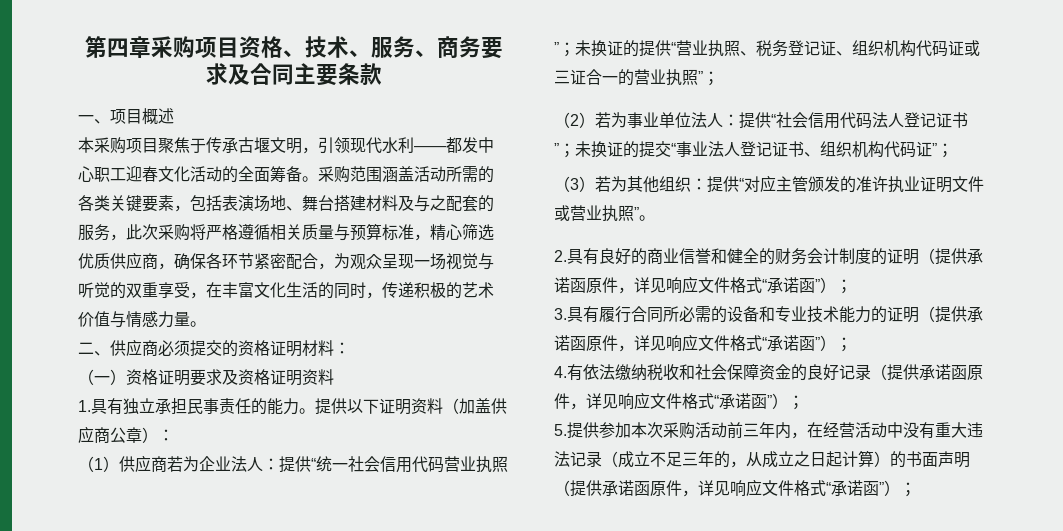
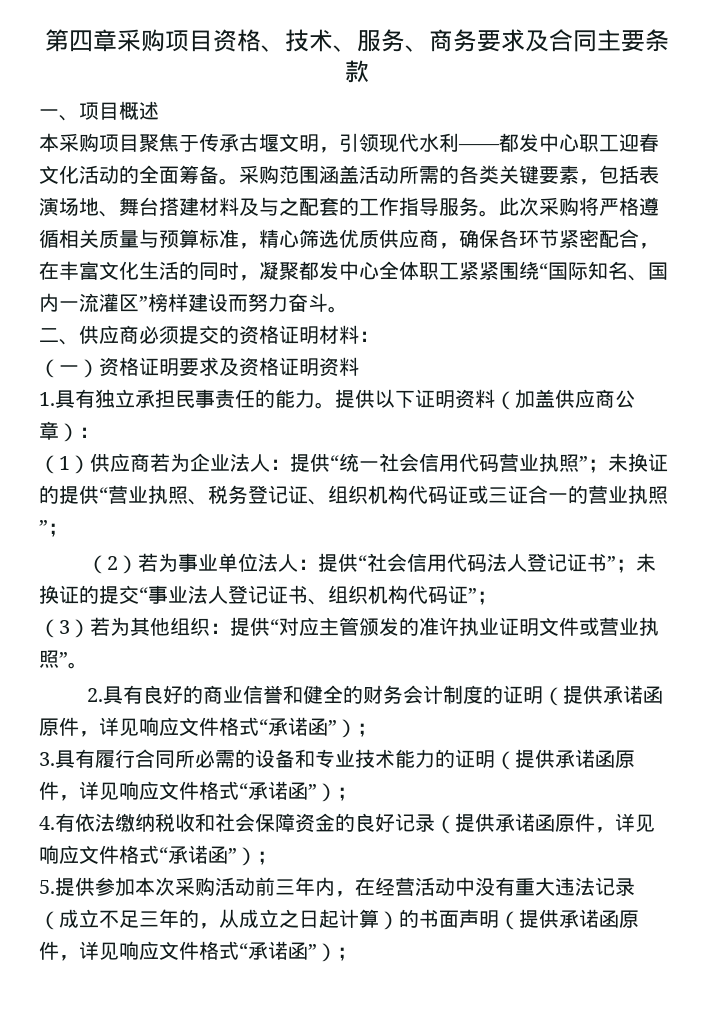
- 采购范围涵盖活动所需的各类关键要素，包括表演场地、舞台搭建材料及与之配套的服务，此次采购将严格遵循相关质量与预算标准，精心筛选优质供应商，确保各环节紧密配合，为观众呈现一场视觉与听觉的双重享受，在丰富文化生活的同时，传递积极的艺术价值与情感力量。
+ 采购范围涵盖活动所需的各类关键要素，包括表演场地、舞台搭建材料及与之配套的工作指导服务。此次采购将严格遵循相关质量与预算标准，精心筛选优质供应商，确保各环节紧密配合，在丰富文化生活的同时，凝聚都发中心全体职工紧紧围绕“国际知名、国内一流灌区”榜样建设而努力奋斗。

